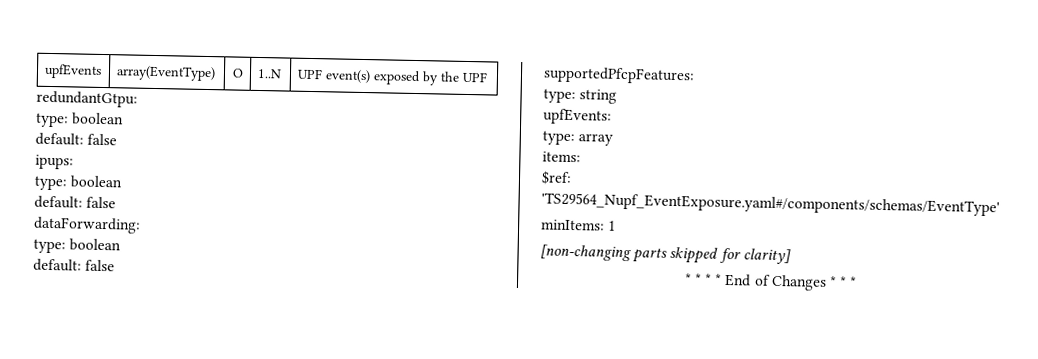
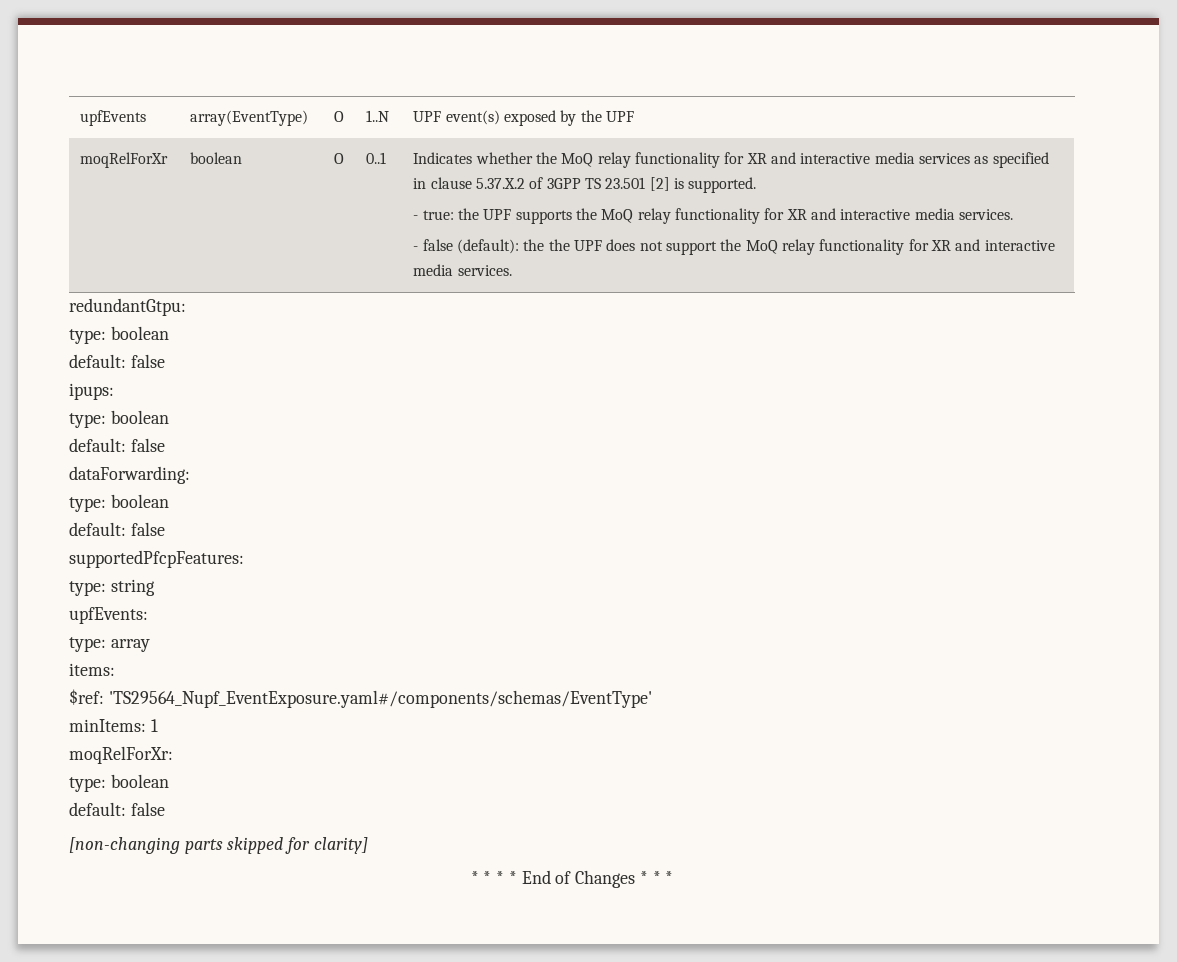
+ moqRelForXr | boolean | O | 0..1 | Indicates whether the MoQ relay functionality for XR and interactive media services as specified in clause 5.37.X.2 of 3GPP TS 23.501 [2] is supported.
+ - true: the UPF supports the MoQ relay functionality for XR and interactive media services.
+ - false (default): the the UPF does not support the MoQ relay functionality for XR and interactive media services.
+ moqRelForXr:
+ type: boolean
+ default: false

